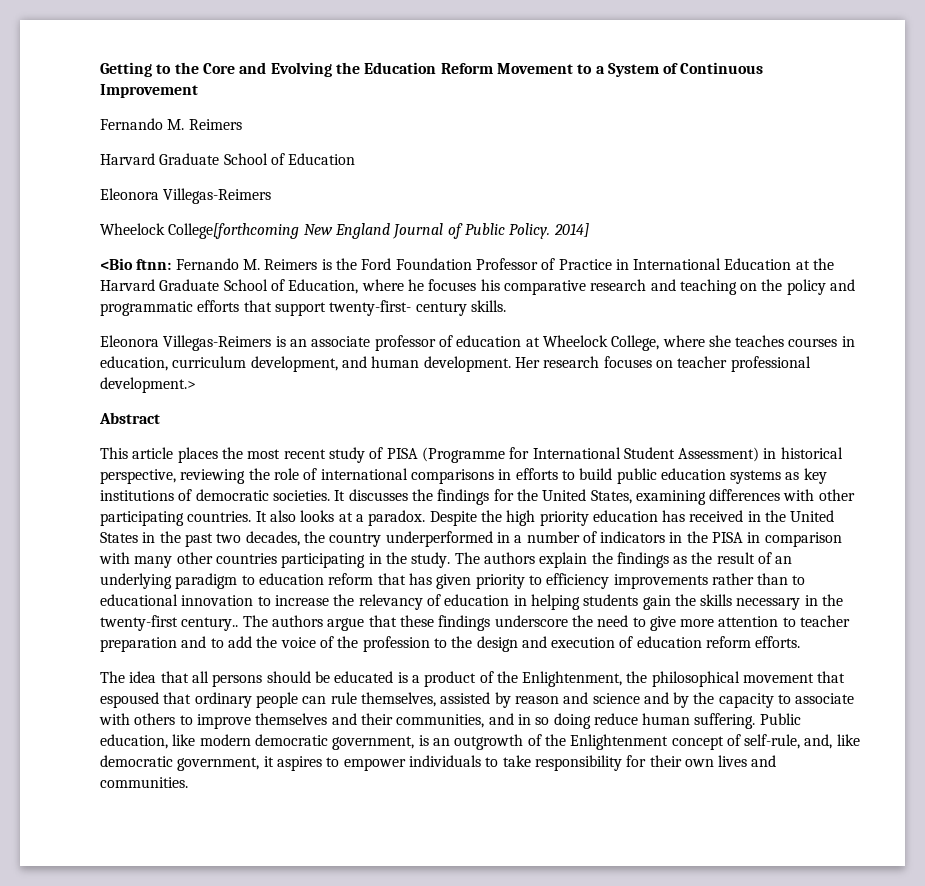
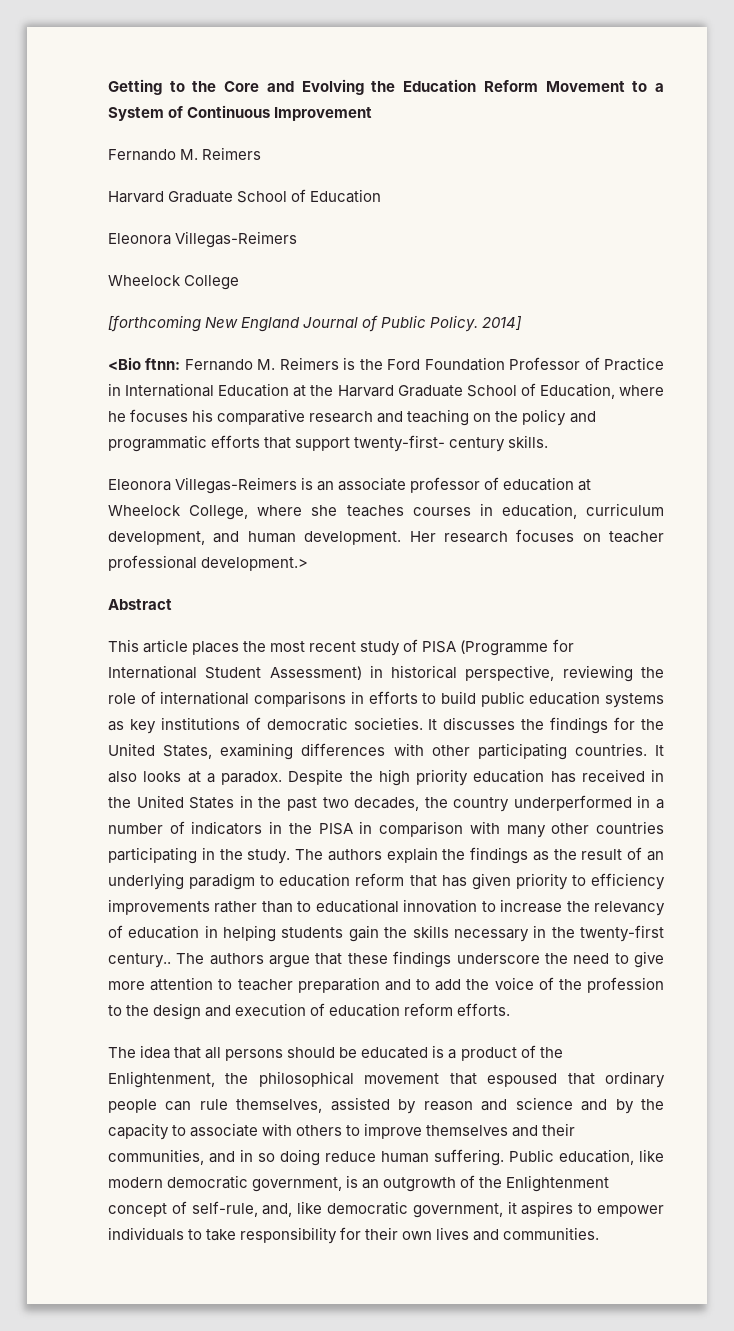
- Wheelock College[forthcoming New England Journal of Public Policy.
+ Wheelock College
+ [forthcoming New England Journal of Public Policy.

